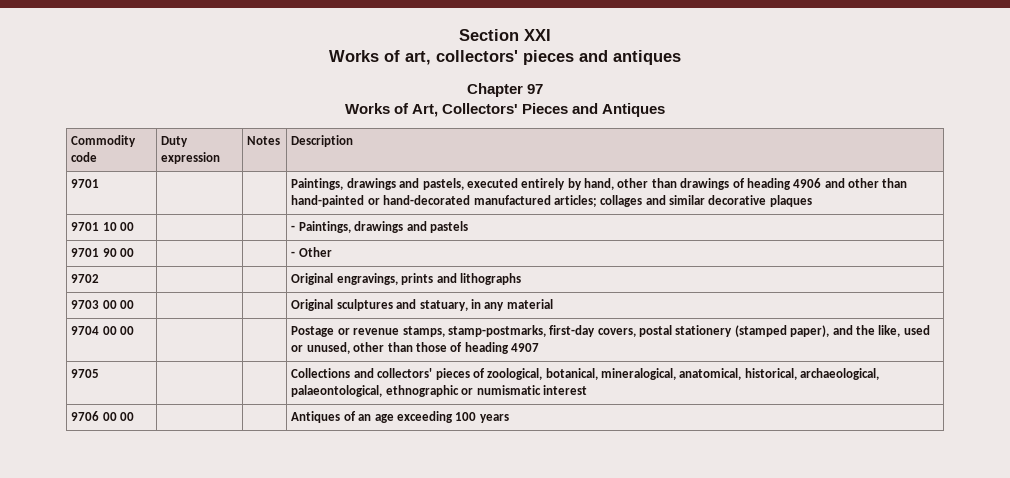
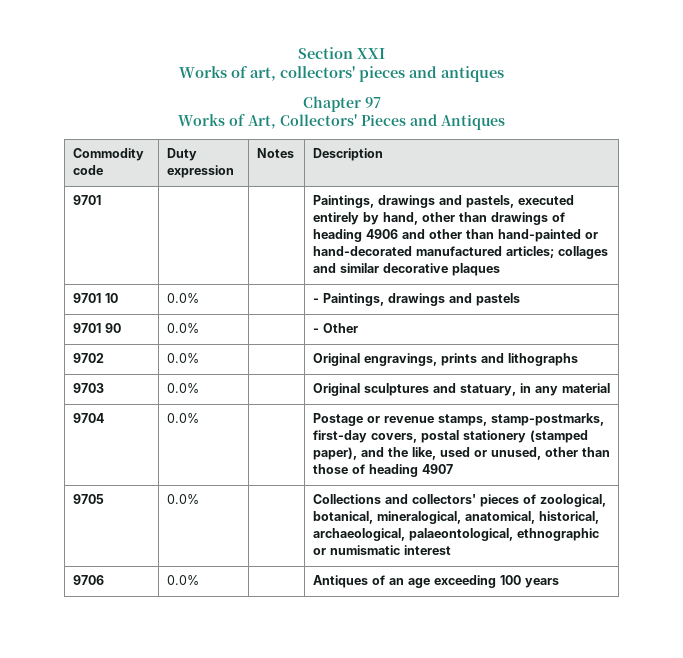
- 9701 10 00 | | | - Paintings, drawings and pastels
+ 9701 10 | 0.0% | | - Paintings, drawings and pastels
- 9701 90 00 | | | - Other
+ 9701 90 | 0.0% | | - Other
- 9702 | | | Original engravings, prints and lithographs
+ 9702 | 0.0% | | Original engravings, prints and lithographs
- 9703 00 00 | | | Original sculptures and statuary, in any material
+ 9703 | 0.0% | | Original sculptures and statuary, in any material
- 9704 00 00 | | | Postage or revenue stamps, stamp-postmarks, first-day covers, postal stationery (stamped paper), and the like, used or unused, other than those of heading 4907
+ 9704 | 0.0% | | Postage or revenue stamps, stamp-postmarks, first-day covers, postal stationery (stamped paper), and the like, used or unused, other than those of heading 4907
- 9705 | | | Collections and collectors' pieces of zoological, botanical, mineralogical, anatomical, historical, archaeological, palaeontological, ethnographic or numismatic interest
+ 9705 | 0.0% | | Collections and collectors' pieces of zoological, botanical, mineralogical, anatomical, historical, archaeological, palaeontological, ethnographic or numismatic interest
- 9706 00 00 | | | Antiques of an age exceeding 100 years
+ 9706 | 0.0% | | Antiques of an age exceeding 100 years

